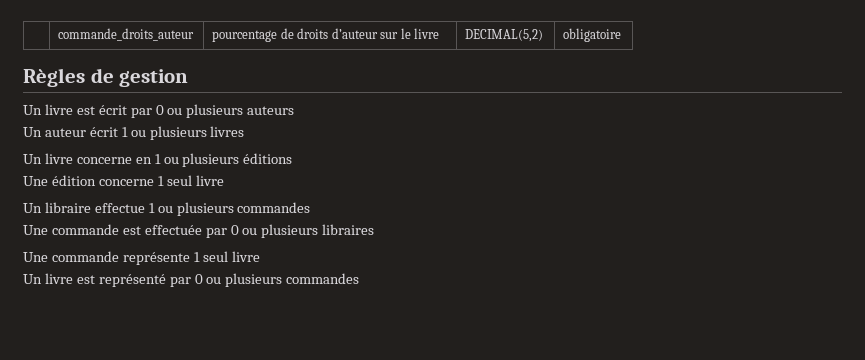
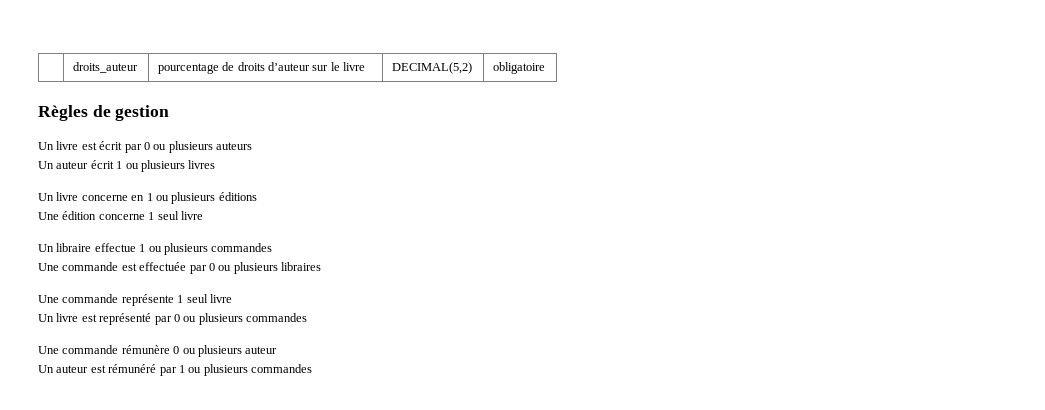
- | commande_droits_auteur | pourcentage de droits d’auteur sur le livre | DECIMAL(5,2) | obligatoire
+ | droits_auteur | pourcentage de droits d’auteur sur le livre | DECIMAL(5,2) | obligatoire
+ Une commande rémunère 0 ou plusieurs auteur
+ Un auteur est rémunéré par 1 ou plusieurs commandes

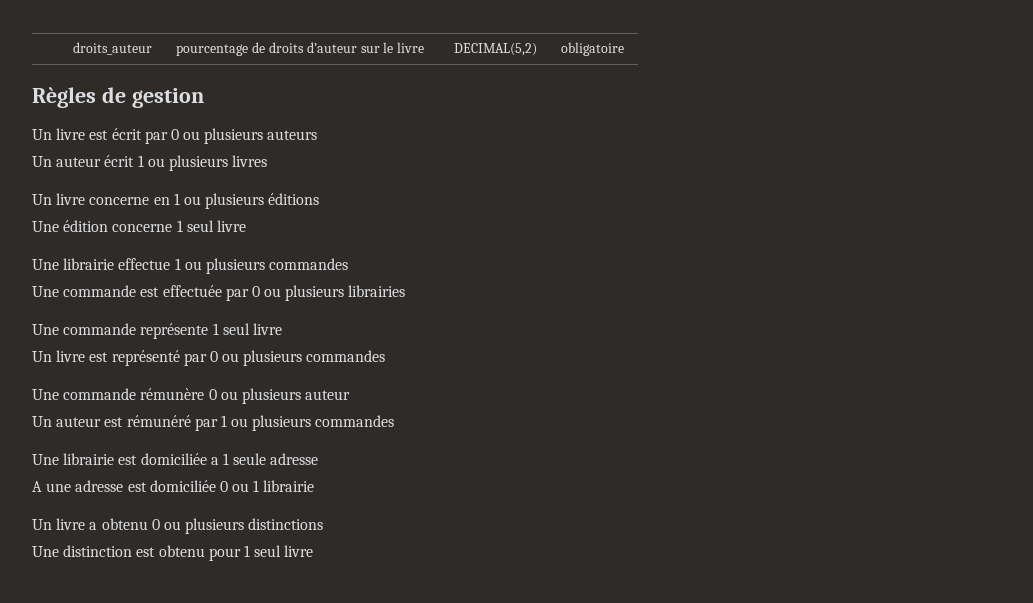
- Un libraire effectue 1 ou plusieurs commandes
+ Une librairie effectue 1 ou plusieurs commandes
- Une commande est effectuée par 0 ou plusieurs libraires
+ Une commande est effectuée par 0 ou plusieurs librairies
+ Une librairie est domiciliée a 1 seule adresse
+ A une adresse est domiciliée 0 ou 1 librairie
+ Un livre a obtenu 0 ou plusieurs distinctions
+ Une distinction est obtenu pour 1 seul livre

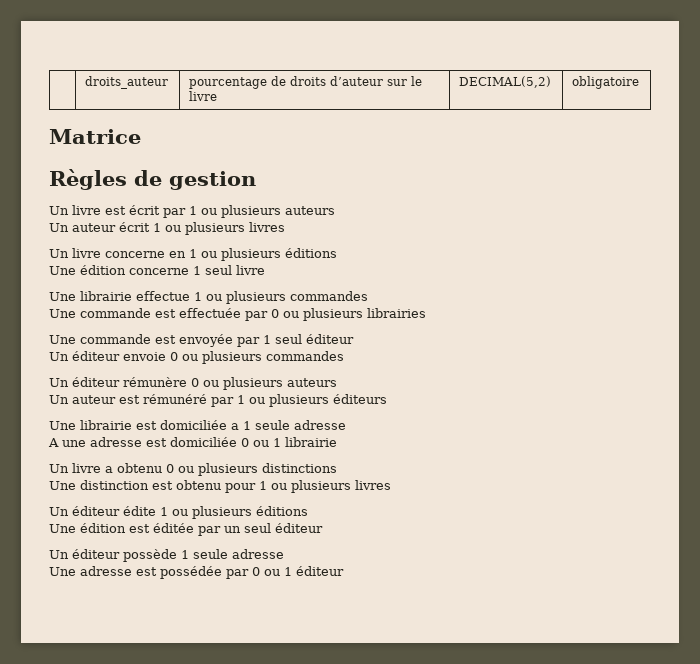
+ Matrice
- Un livre est écrit par 0 ou plusieurs auteurs
+ Un livre est écrit par 1 ou plusieurs auteurs
- Une commande représente 1 seul livre
- Un livre est représenté par 0 ou plusieurs commandes
+ Une commande est envoyée par 1 seul éditeur
+ Un éditeur envoie 0 ou plusieurs commandes
- Une commande rémunère 0 ou plusieurs auteur
+ Un éditeur rémunère 0 ou plusieurs auteurs
- Un auteur est rémunéré par 1 ou plusieurs commandes
+ Un auteur est rémunéré par 1 ou plusieurs éditeurs
- Une distinction est obtenu pour 1 seul livre
+ Une distinction est obtenu pour 1 ou plusieurs livres
+ Un éditeur édite 1 ou plusieurs éditions
+ Une édition est éditée par un seul éditeur
+ Un éditeur possède 1 seule adresse
+ Une adresse est possédée par 0 ou 1 éditeur

